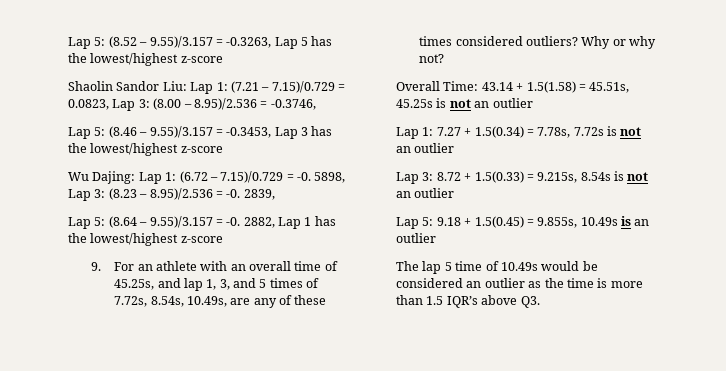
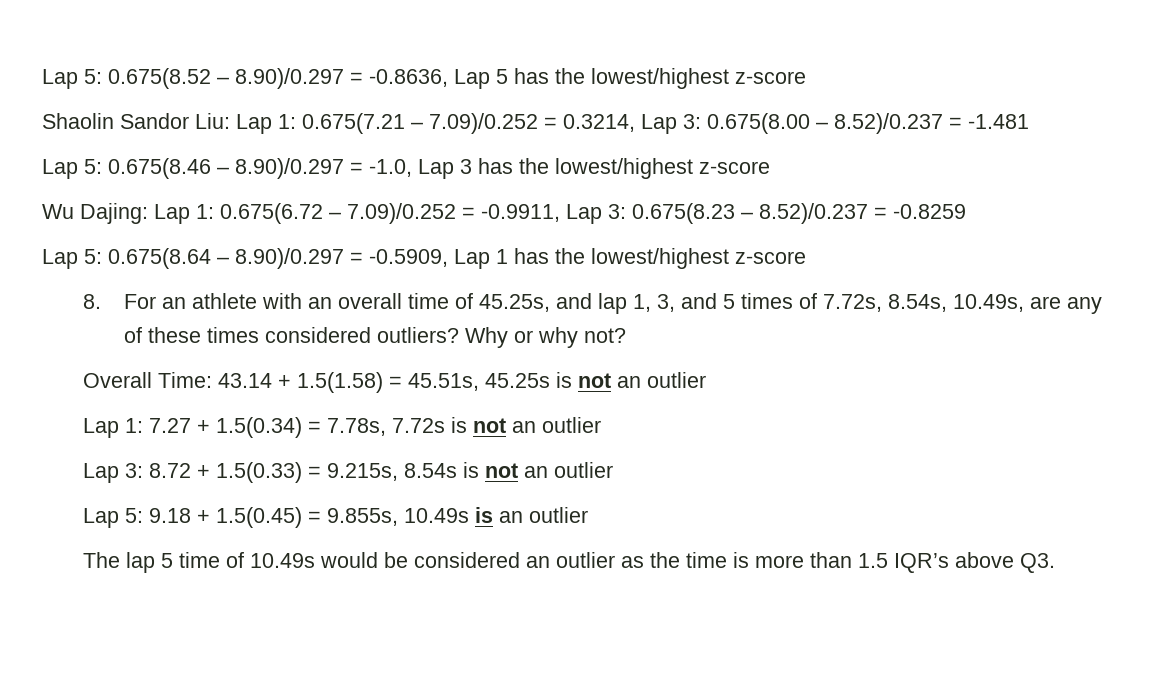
- Lap 5: (8.52 – 9.55)/3.157 = -0.3263, Lap 5 has the lowest/highest z-score
+ Lap 5: 0.675(8.52 – 8.90)/0.297 = -0.8636, Lap 5 has the lowest/highest z-score
- Shaolin Sandor Liu: Lap 1: (7.21 – 7.15)/0.729 = 0.0823, Lap 3: (8.00 – 8.95)/2.536 = -0.3746,
- Lap 5: (8.46 – 9.55)/3.157 = -0.3453, Lap 3 has the lowest/highest z-score
+ Shaolin Sandor Liu: Lap 1: 0.675(7.21 – 7.09)/0.252 = 0.3214, Lap 3: 0.675(8.00 – 8.52)/0.237 = -1.481
+ Lap 5: 0.675(8.46 – 8.90)/0.297 = -1.0, Lap 3 has the lowest/highest z-score
- Wu Dajing: Lap 1: (6.72 – 7.15)/0.729 = -0. 5898, Lap 3: (8.23 – 8.95)/2.536 = -0. 2839,
- Lap 5: (8.64 – 9.55)/3.157 = -0. 2882, Lap 1 has the lowest/highest z-score
+ Wu Dajing: Lap 1: 0.675(6.72 – 7.09)/0.252 = -0.9911, Lap 3: 0.675(8.23 – 8.52)/0.237 = -0.8259
+ Lap 5: 0.675(8.64 – 8.90)/0.297 = -0.5909, Lap 1 has the lowest/highest z-score
- 9. For an athlete with an overall time of 45.25s, and lap 1, 3, and 5 times of 7.72s, 8.54s, 10.49s, are any of these times considered outliers?
+ 8. For an athlete with an overall time of 45.25s, and lap 1, 3, and 5 times of 7.72s, 8.54s, 10.49s, are any of these times considered outliers?

